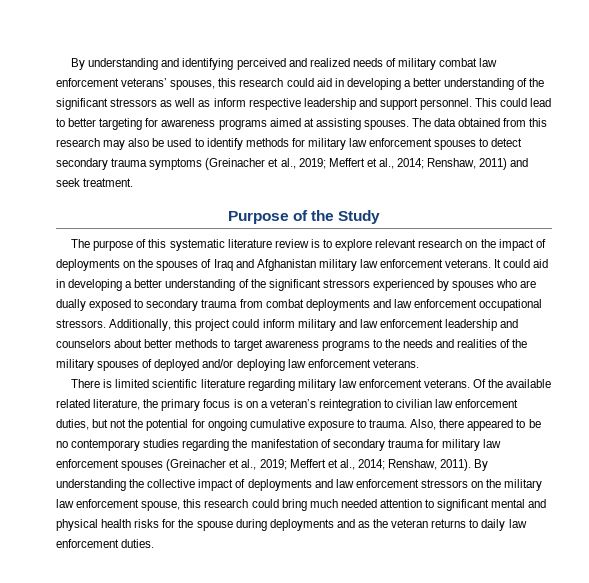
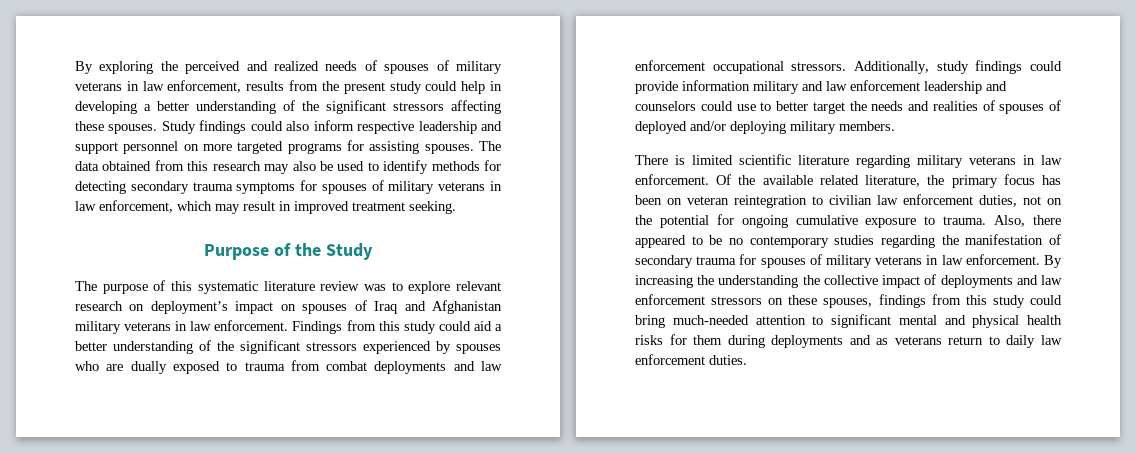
- By understanding and identifying perceived and realized needs of military combat law enforcement veterans’ spouses, this research could aid in developing a better understanding of the significant stressors as well as inform respective leadership and support personnel. This could lead to better targeting for awareness programs aimed at assisting spouses.
+ By exploring the perceived and realized needs of spouses of military veterans in law enforcement, results from the present study could help in developing a better understanding of the significant stressors affecting these spouses. Study findings could also inform respective leadership and support personnel on more targeted programs for assisting spouses.
- The data obtained from this research may also be used to identify methods for military law enforcement spouses to detect secondary trauma symptoms (Greinacher et al., 2019; Meffert et al., 2014; Renshaw, 2011) and seek treatment.
+ The data obtained from this research may also be used to identify methods for detecting secondary trauma symptoms for spouses of military veterans in law enforcement, which may result in improved treatment seeking.
- The purpose of this systematic literature review is to explore relevant research on the impact of deployments on the spouses of Iraq and Afghanistan military law enforcement veterans. It could aid in developing a better understanding of the significant stressors experienced by spouses who are dually exposed to secondary trauma from combat deployments and law enforcement occupational stressors.
+ The purpose of this systematic literature review was to explore relevant research on deployment’s impact on spouses of Iraq and Afghanistan military veterans in law enforcement. Findings from this study could aid a better understanding of the significant stressors experienced by spouses who are dually exposed to trauma from combat deployments and law enforcement occupational stressors.
- Additionally, this project could inform military and law enforcement leadership and counselors about better methods to target awareness programs to the needs and realities of the military spouses of deployed and/or deploying law enforcement veterans.
+ Additionally, study findings could provide information military and law enforcement leadership and counselors could use to better target the needs and realities of spouses of deployed and/or deploying military members.
- There is limited scientific literature regarding military law enforcement veterans.
+ There is limited scientific literature regarding military veterans in law enforcement.
- Of the available related literature, the primary focus is on a veteran’s reintegration to civilian law enforcement duties, but not the potential for ongoing cumulative exposure to trauma.
+ Of the available related literature, the primary focus has been on veteran reintegration to civilian law enforcement duties, not on the potential for ongoing cumulative exposure to trauma.
- Also, there appeared to be no contemporary studies regarding the manifestation of secondary trauma for military law enforcement spouses (Greinacher et al., 2019; Meffert et al., 2014; Renshaw, 2011). By understanding the collective impact of deployments and law enforcement stressors on the military law enforcement spouse, this research could bring much needed attention to significant mental and physical health risks for the spouse during deployments and as the veteran returns to daily law enforcement duties.
+ Also, there appeared to be no contemporary studies regarding the manifestation of secondary trauma for spouses of military veterans in law enforcement. By increasing the understanding the collective impact of deployments and law enforcement stressors on these spouses, findings from this study could bring much-needed attention to significant mental and physical health risks for them during deployments and as veterans return to daily law enforcement duties.

